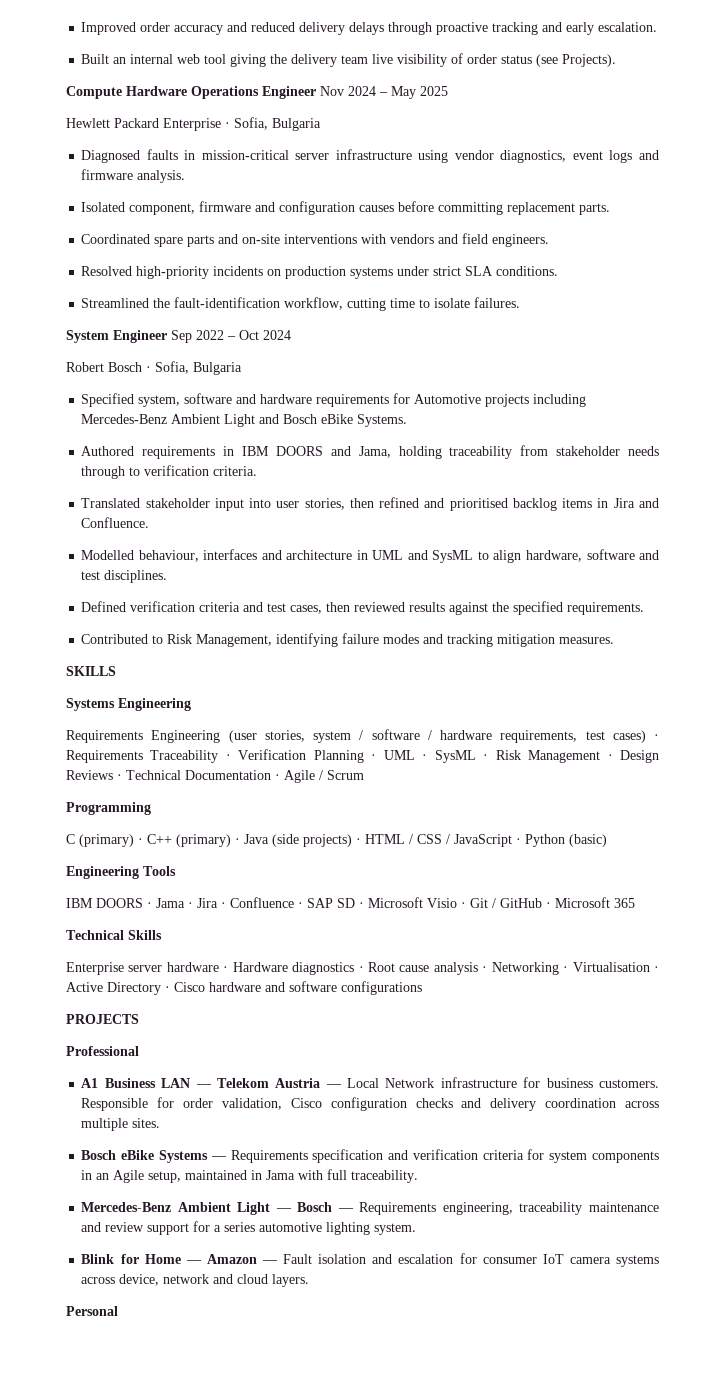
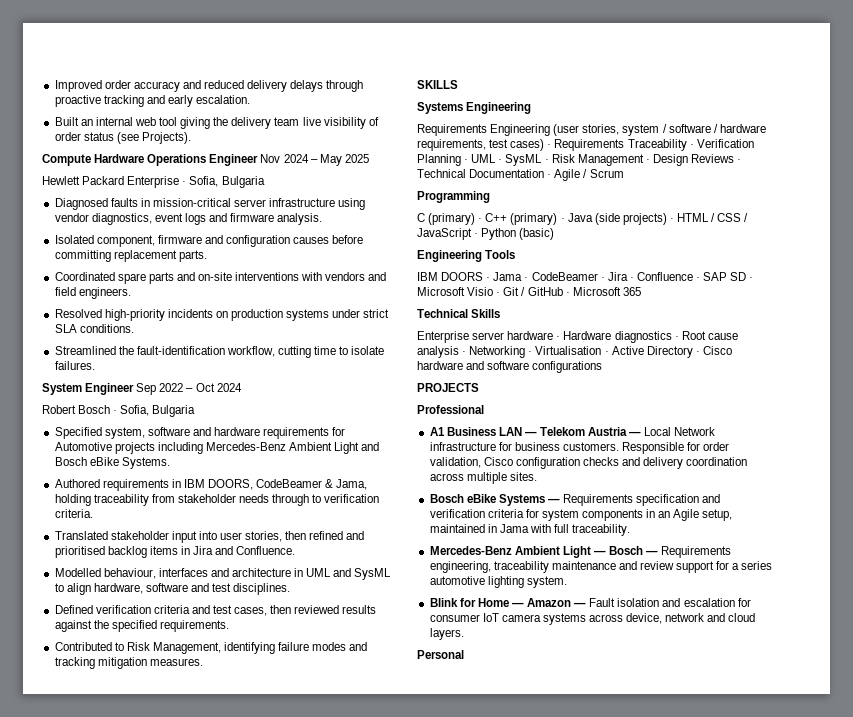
- Authored requirements in IBM DOORS and Jama, holding traceability from stakeholder needs through to verification criteria.
+ Authored requirements in IBM DOORS, CodeBeamer & Jama, holding traceability from stakeholder needs through to verification criteria.
- IBM DOORS · Jama · Jira · Confluence · SAP SD · Microsoft Visio · Git / GitHub · Microsoft 365
+ IBM DOORS · Jama · CodeBeamer · Jira · Confluence · SAP SD · Microsoft Visio · Git / GitHub · Microsoft 365

